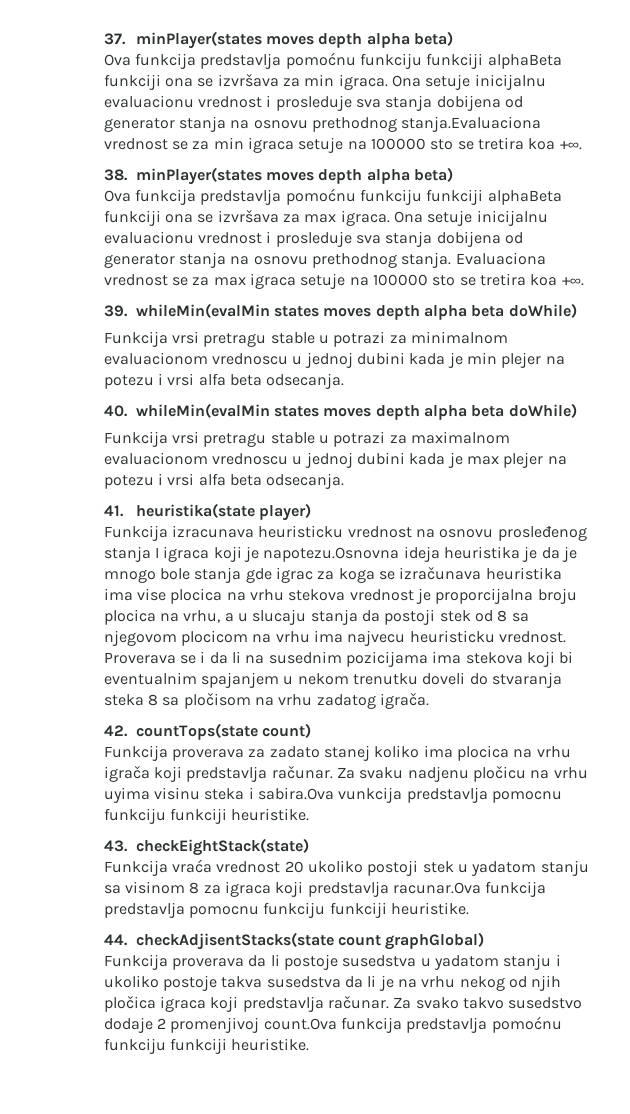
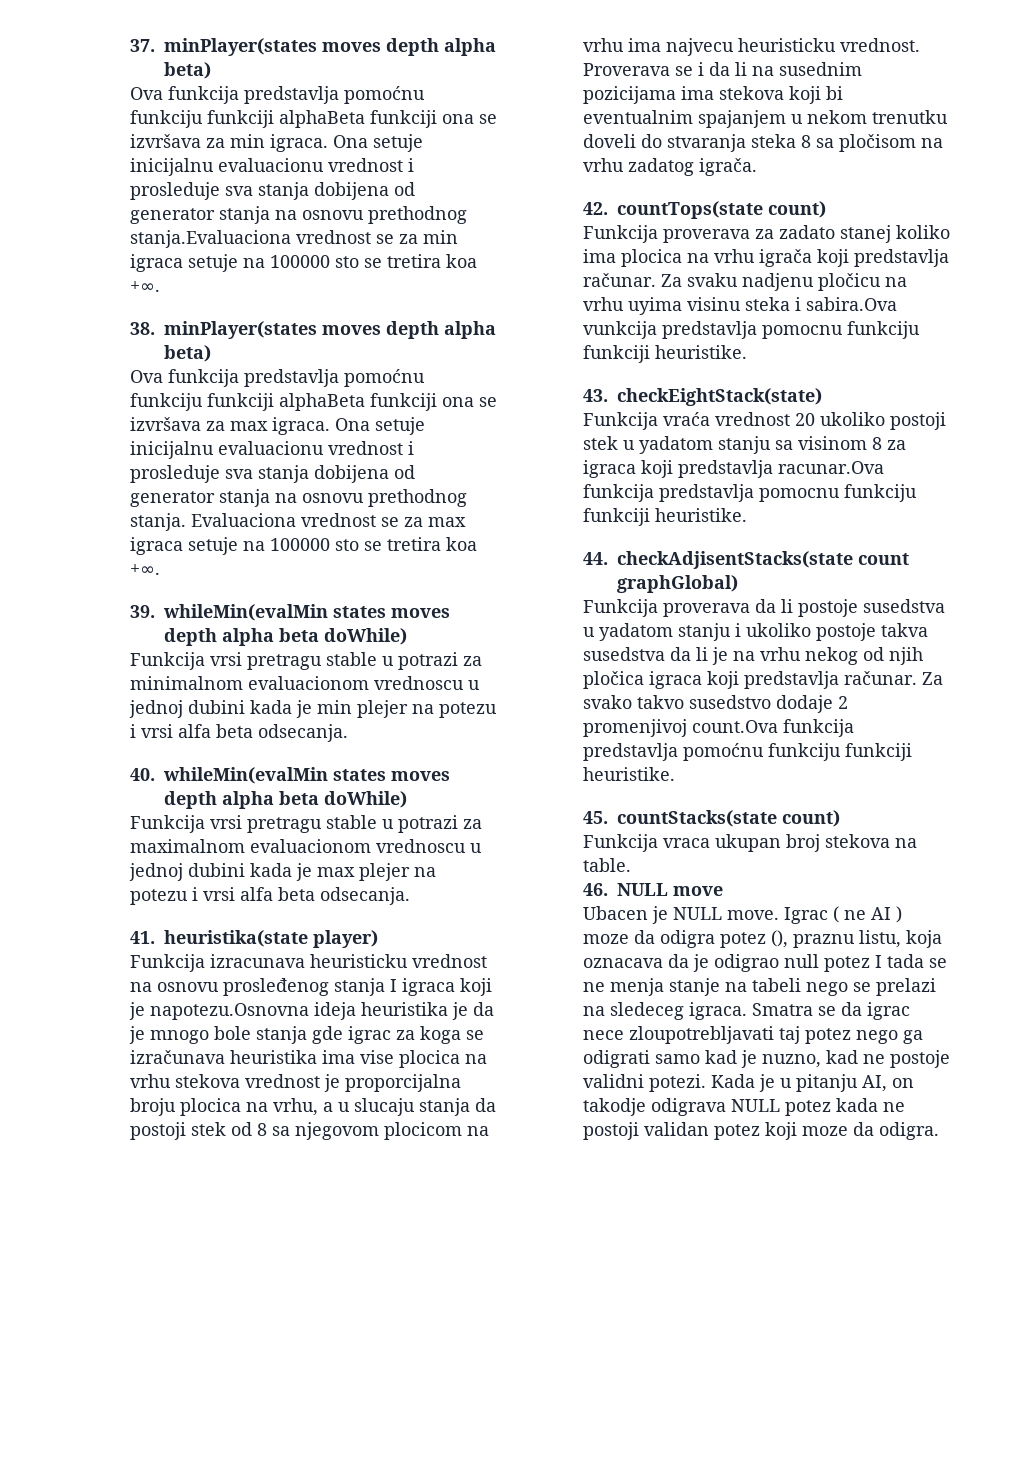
+ 45. countStacks(state count)
+ Funkcija vraca ukupan broj stekova na table.
+ 46. NULL move
+ Ubacen je NULL move. Igrac ( ne AI ) moze da odigra potez (), praznu listu, koja oznacava da je odigrao null potez I tada se ne menja stanje na tabeli nego se prelazi na sledeceg igraca. Smatra se da igrac nece zloupotrebljavati taj potez nego ga odigrati samo kad je nuzno, kad ne postoje validni potezi. Kada je u pitanju AI, on takodje odigrava NULL potez kada ne postoji validan potez koji moze da odigra.

